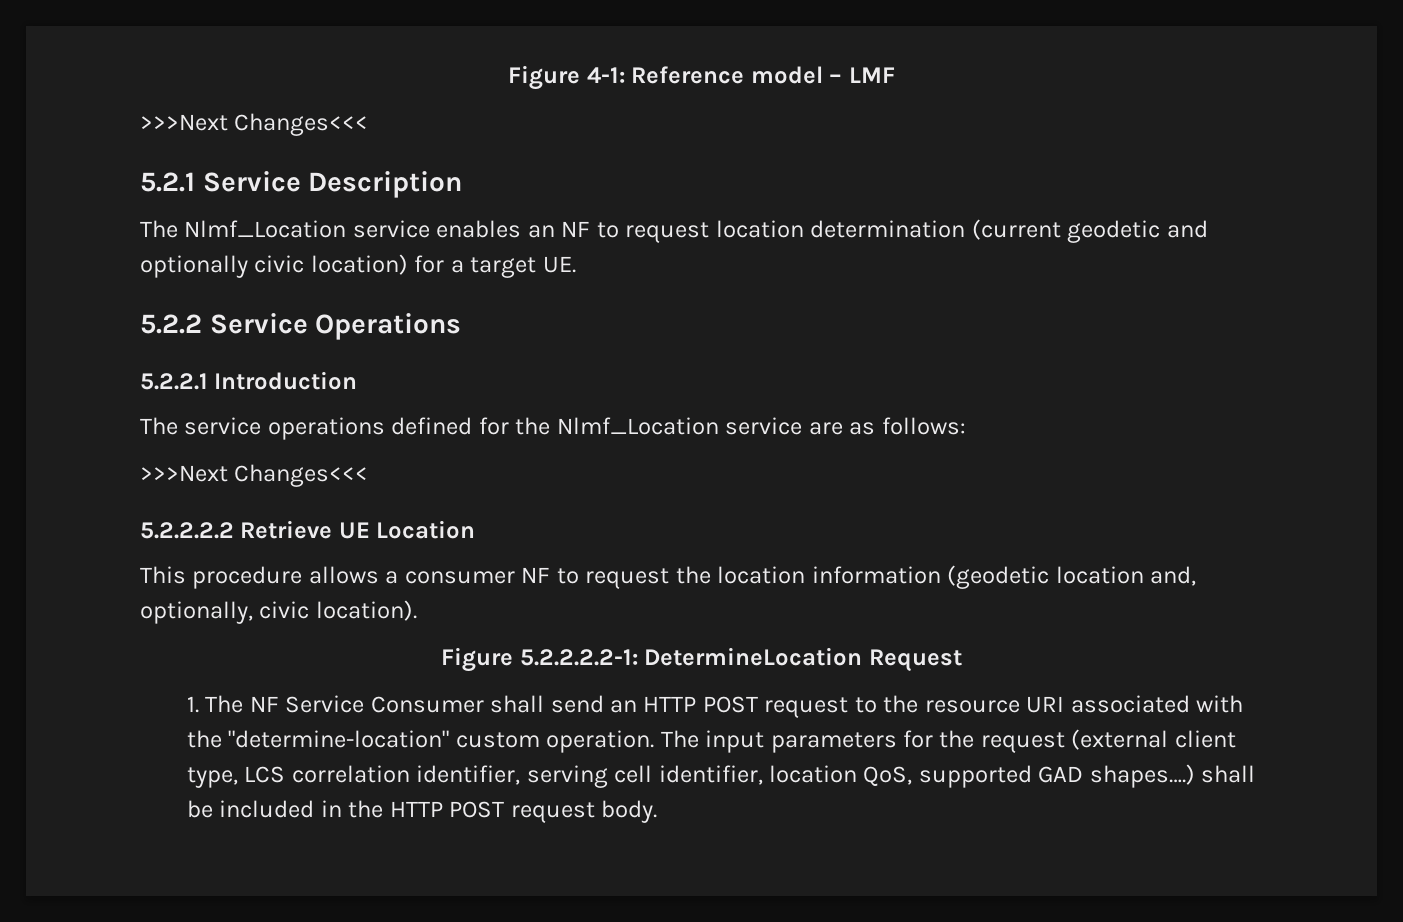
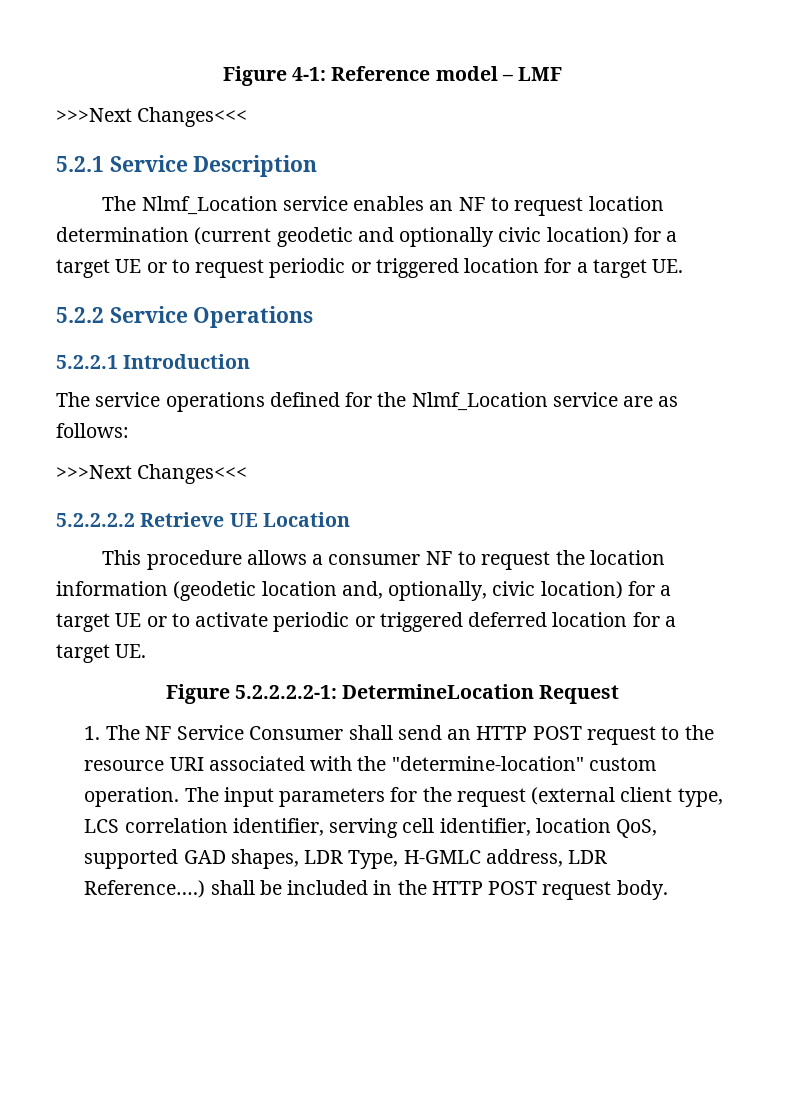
- The Nlmf_Location service enables an NF to request location determination (current geodetic and optionally civic location) for a target UE.
+ The Nlmf_Location service enables an NF to request location determination (current geodetic and optionally civic location) for a target UE or to request periodic or triggered location for a target UE.
- This procedure allows a consumer NF to request the location information (geodetic location and, optionally, civic location).
+ This procedure allows a consumer NF to request the location information (geodetic location and, optionally, civic location) for a target UE or to activate periodic or triggered deferred location for a target UE.
- The input parameters for the request (external client type, LCS correlation identifier, serving cell identifier, location QoS, supported GAD shapes….) shall be included in the HTTP POST request body.
+ The input parameters for the request (external client type, LCS correlation identifier, serving cell identifier, location QoS, supported GAD shapes, LDR Type, H-GMLC address, LDR Reference….) shall be included in the HTTP POST request body.

